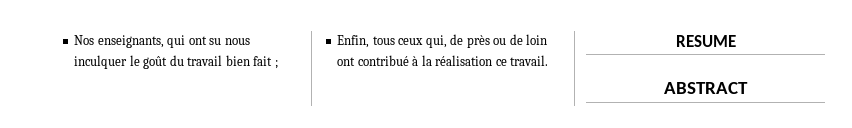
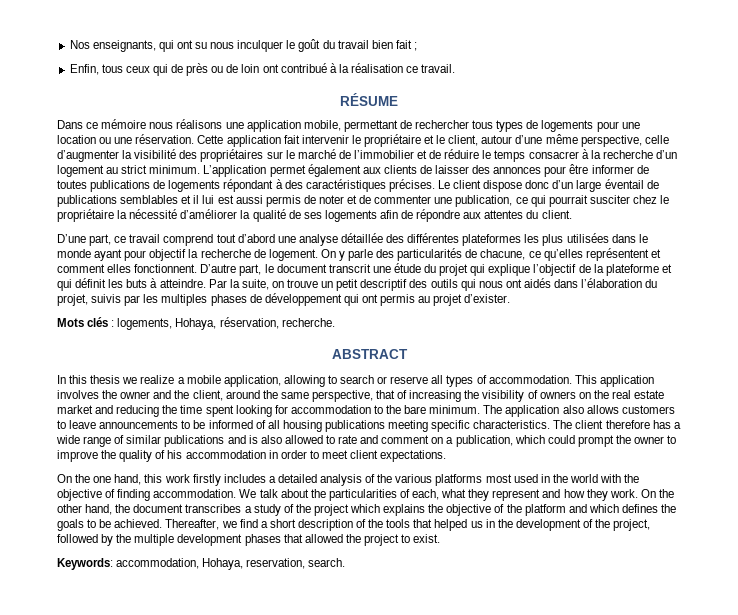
- Enfin, tous ceux qui, de près ou de loin ont contribué à la réalisation ce travail.
+ Enfin, tous ceux qui de près ou de loin ont contribué à la réalisation ce travail.
- RESUME
+ RÉSUME
+ Dans ce mémoire nous réalisons une application mobile, permettant de rechercher tous types de logements pour une location ou une réservation. Cette application fait intervenir le propriétaire et le client, autour d’une même perspective, celle d’augmenter la visibilité des propriétaires sur le marché de l’immobilier et de réduire le temps consacrer à la recherche d’un logement au strict minimum. L’application permet également aux clients de laisser des annonces pour être informer de toutes publications de logements répondant à des caractéristiques précises. Le client dispose donc d’un large éventail de publications semblables et il lui est aussi permis de noter et de commenter une publication, ce qui pourrait susciter chez le propriétaire la nécessité d’améliorer la qualité de ses logements afin de répondre aux attentes du client.
+ D’une part, ce travail comprend tout d’abord une analyse détaillée des différentes plateformes les plus utilisées dans le monde ayant pour objectif la recherche de logement. On y parle des particularités de chacune, ce qu’elles représentent et comment elles fonctionnent. D’autre part, le document transcrit une étude du projet qui explique l’objectif de la plateforme et qui définit les buts à atteindre. Par la suite, on trouve un petit descriptif des outils qui nous ont aidés dans l’élaboration du projet, suivis par les multiples phases de développement qui ont permis au projet d’exister.
+ Mots clés : logements, Hohaya, réservation, recherche.
  ABSTRACT
+ In this thesis we realize a mobile application, allowing to search or reserve all types of accommodation. This application involves the owner and the client, around the same perspective, that of increasing the visibility of owners on the real estate market and reducing the time spent looking for accommodation to the bare minimum. The application also allows customers to leave announcements to be informed of all housing publications meeting specific characteristics. The client therefore has a wide range of similar publications and is also allowed to rate and comment on a publication, which could prompt the owner to improve the quality of his accommodation in order to meet client expectations.
+ On the one hand, this work firstly includes a detailed analysis of the various platforms most used in the world with the objective of finding accommodation. We talk about the particularities of each, what they represent and how they work. On the other hand, the document transcribes a study of the project which explains the objective of the platform and which defines the goals to be achieved. Thereafter, we find a short description of the tools that helped us in the development of the project, followed by the multiple development phases that allowed the project to exist.
+ Keywords: accommodation, Hohaya, reservation, search.

